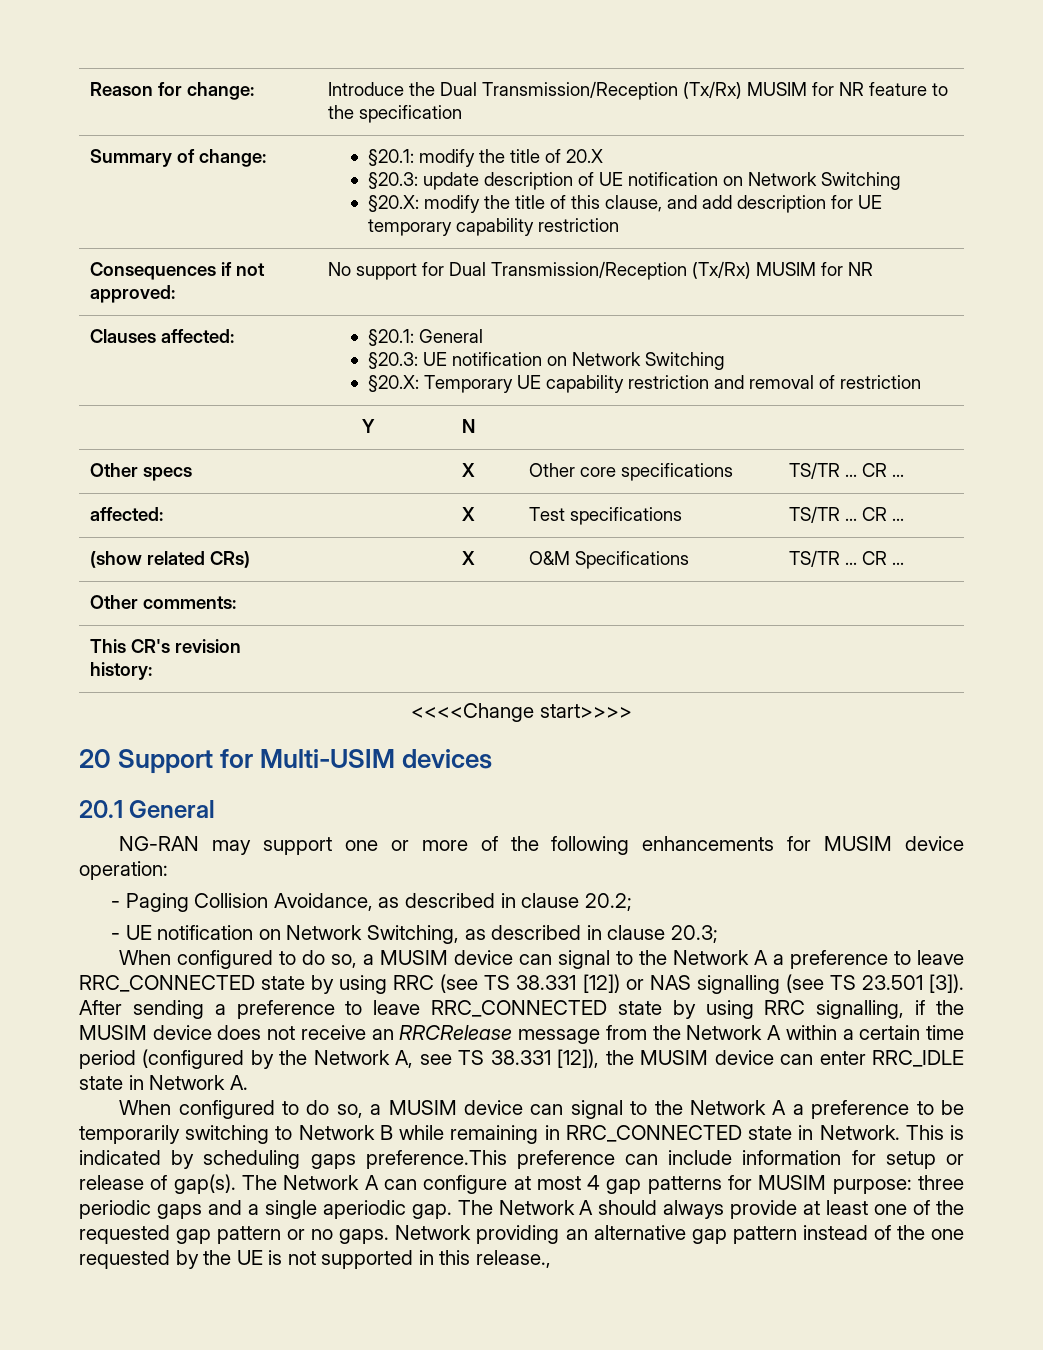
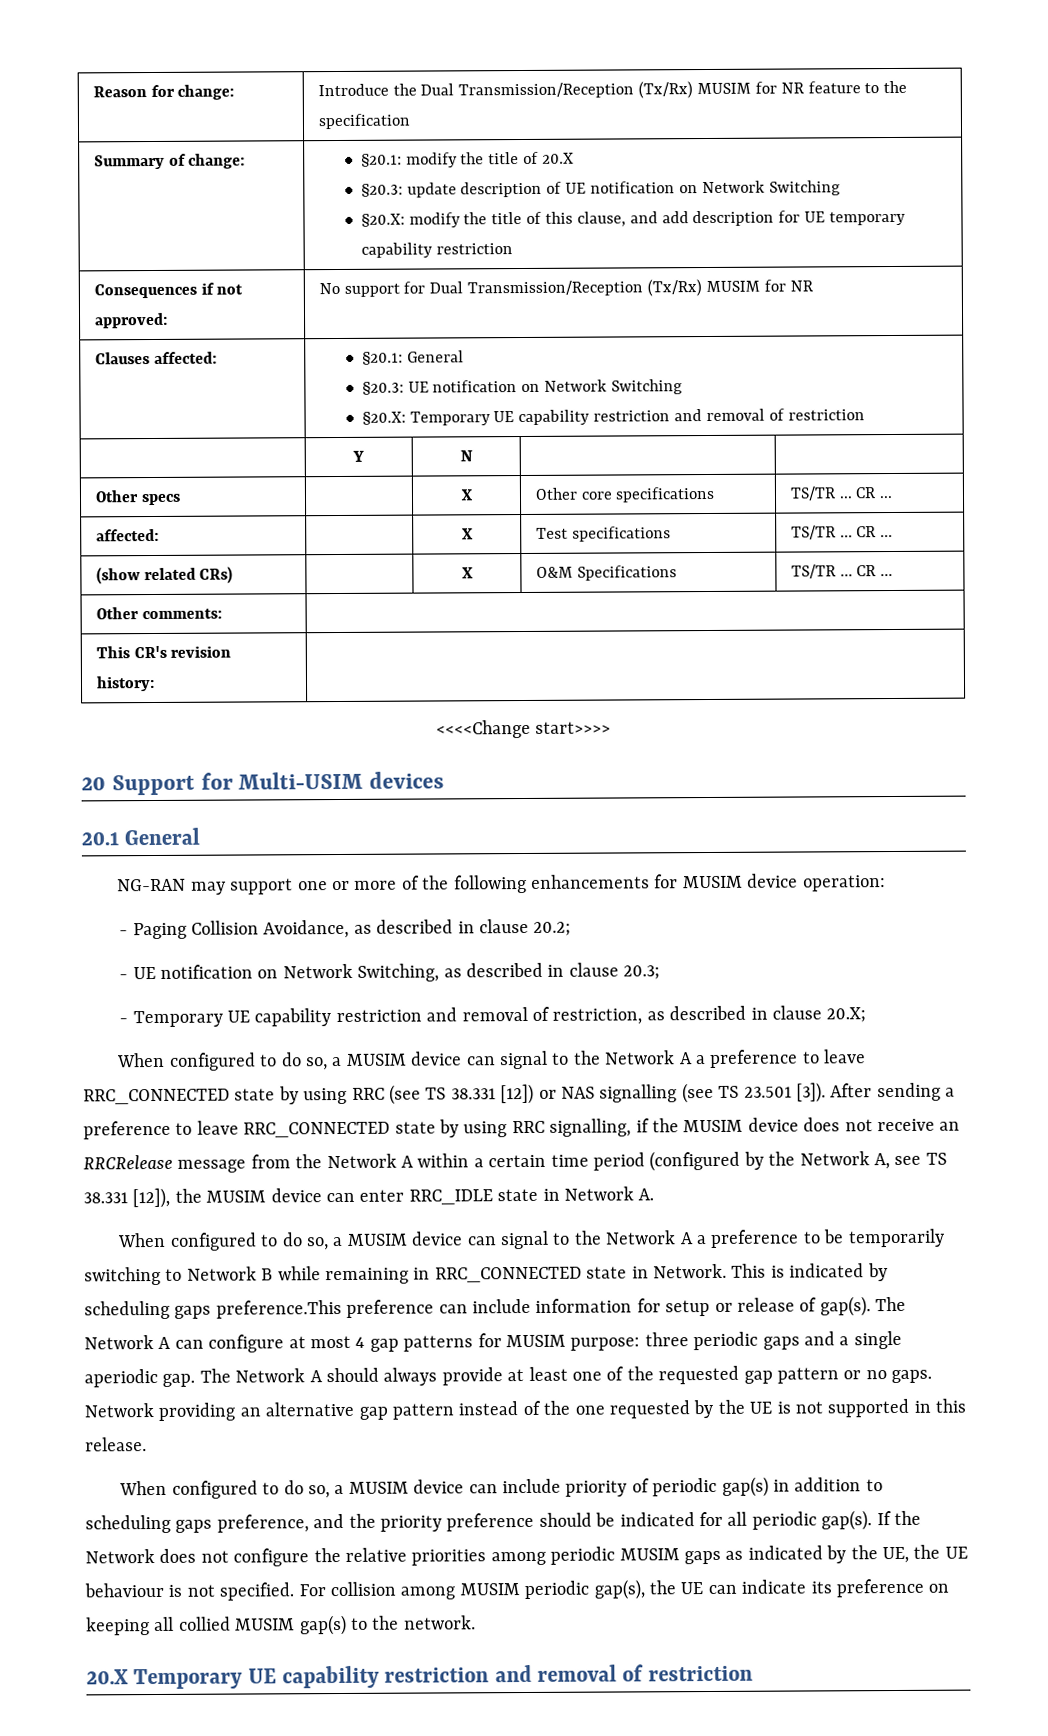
+ - Temporary UE capability restriction and removal of restriction, as described in clause 20.X;
- Network providing an alternative gap pattern instead of the one requested by the UE is not supported in this release.,
+ Network providing an alternative gap pattern instead of the one requested by the UE is not supported in this release.
+ When configured to do so, a MUSIM device can include priority of periodic gap(s) in addition to scheduling gaps preference, and the priority preference should be indicated for all periodic gap(s). If the Network does not configure the relative priorities among periodic MUSIM gaps as indicated by the UE, the UE behaviour is not specified. For collision among MUSIM periodic gap(s), the UE can indicate its preference on keeping all collied MUSIM gap(s) to the network.
+ 20.X Temporary UE capability restriction and removal of restriction

